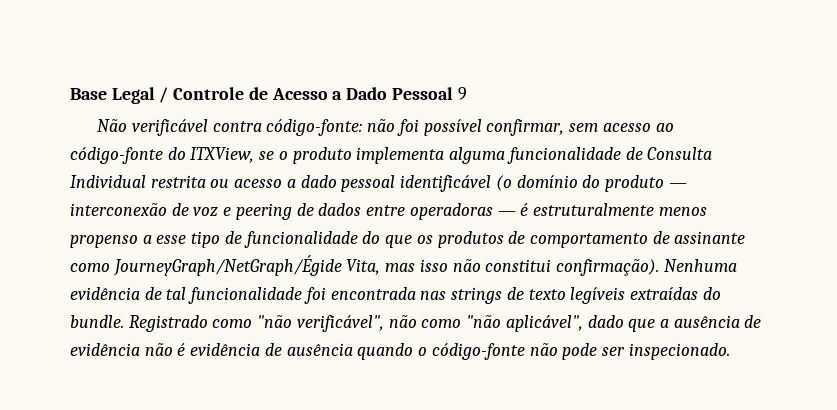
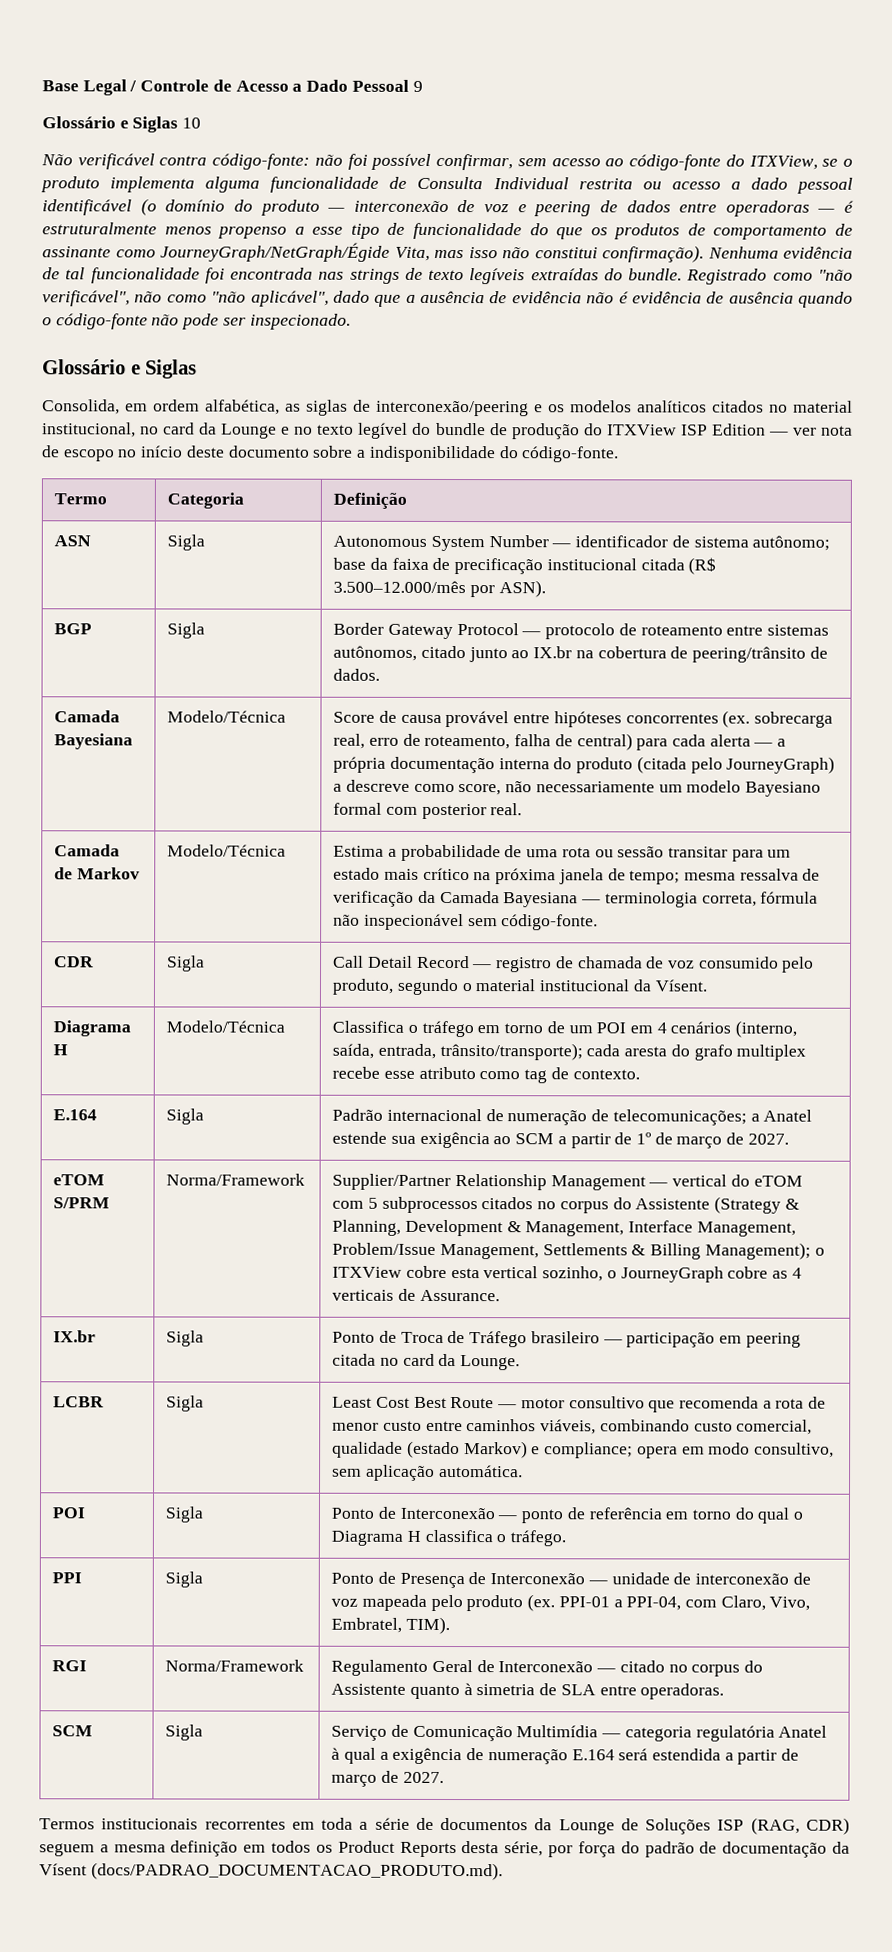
+ Glossário e Siglas 10
  Registrado como "não verificável", não como "não aplicável", dado que a ausência de evidência não é evidência de ausência quando o código-fonte não pode ser inspecionado.
+ Glossário e Siglas
+ Consolida, em ordem alfabética, as siglas de interconexão/peering e os modelos analíticos citados no material institucional, no card da Lounge e no texto legível do bundle de produção do ITXView ISP Edition — ver nota de escopo no início deste documento sobre a indisponibilidade do código-fonte.
+ Termo | Categoria | Definição
+ ASN | Sigla | Autonomous System Number — identificador de sistema autônomo; base da faixa de precificação institucional citada (R$ 3.500–12.000/mês por ASN).
+ BGP | Sigla | Border Gateway Protocol — protocolo de roteamento entre sistemas autônomos, citado junto ao IX.br na cobertura de peering/trânsito de dados.
+ Camada Bayesiana | Modelo/Técnica | Score de causa provável entre hipóteses concorrentes (ex. sobrecarga real, erro de roteamento, falha de central) para cada alerta — a própria documentação interna do produto (citada pelo JourneyGraph) a descreve como score, não necessariamente um modelo Bayesiano formal com posterior real.
+ Camada de Markov | Modelo/Técnica | Estima a probabilidade de uma rota ou sessão transitar para um estado mais crítico na próxima janela de tempo; mesma ressalva de verificação da Camada Bayesiana — terminologia correta, fórmula não inspecionável sem código-fonte.
+ CDR | Sigla | Call Detail Record — registro de chamada de voz consumido pelo produto, segundo o material institucional da Vísent.
+ Diagrama H | Modelo/Técnica | Classifica o tráfego em torno de um POI em 4 cenários (interno, saída, entrada, trânsito/transporte); cada aresta do grafo multiplex recebe esse atributo como tag de contexto.
+ E.164 | Sigla | Padrão internacional de numeração de telecomunicações; a Anatel estende sua exigência ao SCM a partir de 1º de março de 2027.
+ eTOM S/PRM | Norma/Framework | Supplier/Partner Relationship Management — vertical do eTOM com 5 subprocessos citados no corpus do Assistente (Strategy & Planning, Development & Management, Interface Management, Problem/Issue Management, Settlements & Billing Management); o ITXView cobre esta vertical sozinho, o JourneyGraph cobre as 4 verticais de Assurance.
+ IX.br | Sigla | Ponto de Troca de Tráfego brasileiro — participação em peering citada no card da Lounge.
+ LCBR | Sigla | Least Cost Best Route — motor consultivo que recomenda a rota de menor custo entre caminhos viáveis, combinando custo comercial, qualidade (estado Markov) e compliance; opera em modo consultivo, sem aplicação automática.
+ POI | Sigla | Ponto de Interconexão — ponto de referência em torno do qual o Diagrama H classifica o tráfego.
+ PPI | Sigla | Ponto de Presença de Interconexão — unidade de interconexão de voz mapeada pelo produto (ex. PPI-01 a PPI-04, com Claro, Vivo, Embratel, TIM).
+ RGI | Norma/Framework | Regulamento Geral de Interconexão — citado no corpus do Assistente quanto à simetria de SLA entre operadoras.
+ SCM | Sigla | Serviço de Comunicação Multimídia — categoria regulatória Anatel à qual a exigência de numeração E.164 será estendida a partir de março de 2027.
+ Termos institucionais recorrentes em toda a série de documentos da Lounge de Soluções ISP (RAG, CDR) seguem a mesma definição em todos os Product Reports desta série, por força do padrão de documentação da Vísent (docs/PADRAO_DOCUMENTACAO_PRODUTO.md).

